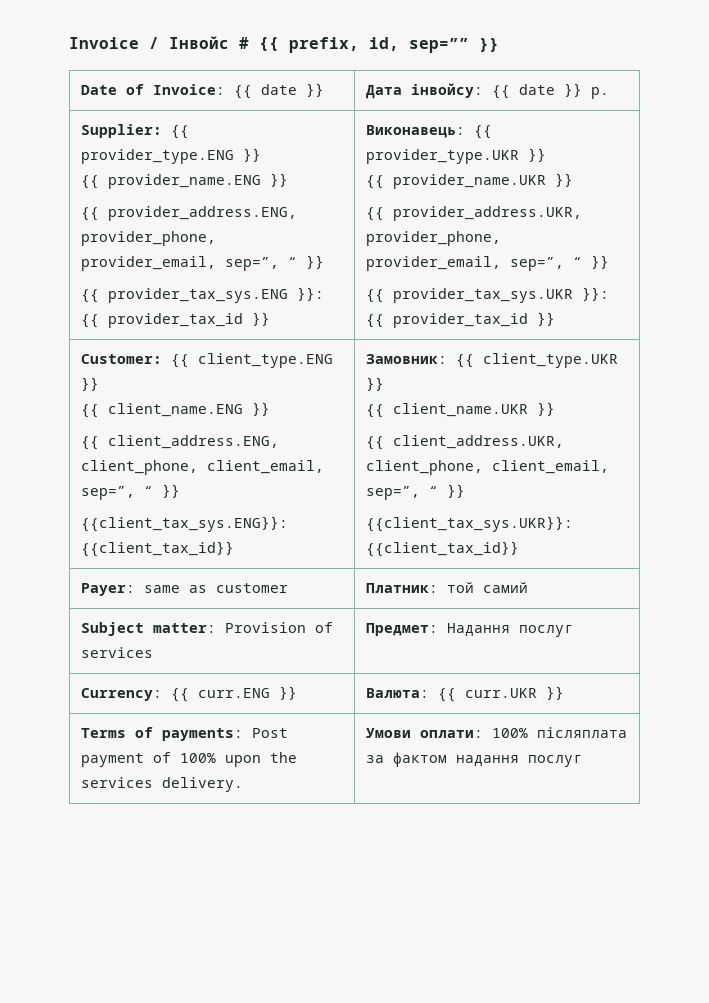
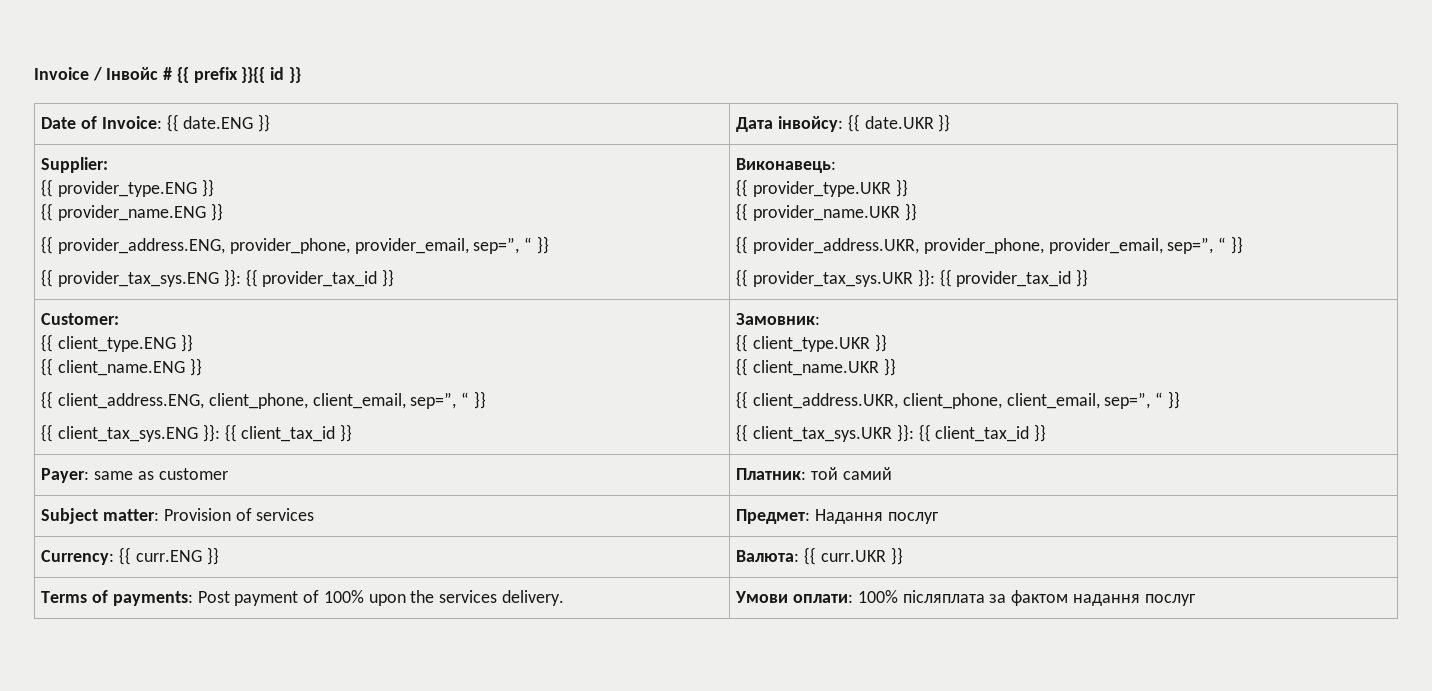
- Invoice / Інвойс # {{ prefix, id, sep=”” }}
+ Invoice / Інвойс # {{ prefix }}{{ id }}
- Date of Invoice: {{ date }} | Дата інвойсу: {{ date }} р.
+ Date of Invoice: {{ date.ENG }} | Дата інвойсу: {{ date.UKR }}
- Supplier: {{ provider_type.ENG }}
+ Supplier:
+ {{ provider_type.ENG }}
  {{ provider_name.ENG }}
  {{ provider_address.ENG, provider_phone, provider_email, sep=”, “ }}
- {{ provider_tax_sys.ENG }}: {{ provider_tax_id }} | Виконавець: {{ provider_type.UKR }}
+ {{ provider_tax_sys.ENG }}: {{ provider_tax_id }} | Виконавець:
+ {{ provider_type.UKR }}
- Customer: {{ client_type.ENG }}
+ Customer:
+ {{ client_type.ENG }}
  {{ client_name.ENG }}
  {{ client_address.ENG, client_phone, client_email, sep=”, “ }}
- {{client_tax_sys.ENG}}: {{client_tax_id}} | Замовник: {{ client_type.UKR }}
+ {{ client_tax_sys.ENG }}: {{ client_tax_id }} | Замовник:
+ {{ client_type.UKR }}
  {{ client_name.UKR }}
  {{ client_address.UKR, client_phone, client_email, sep=”, “ }}
- {{client_tax_sys.UKR}}: {{client_tax_id}}
+ {{ client_tax_sys.UKR }}: {{ client_tax_id }}

